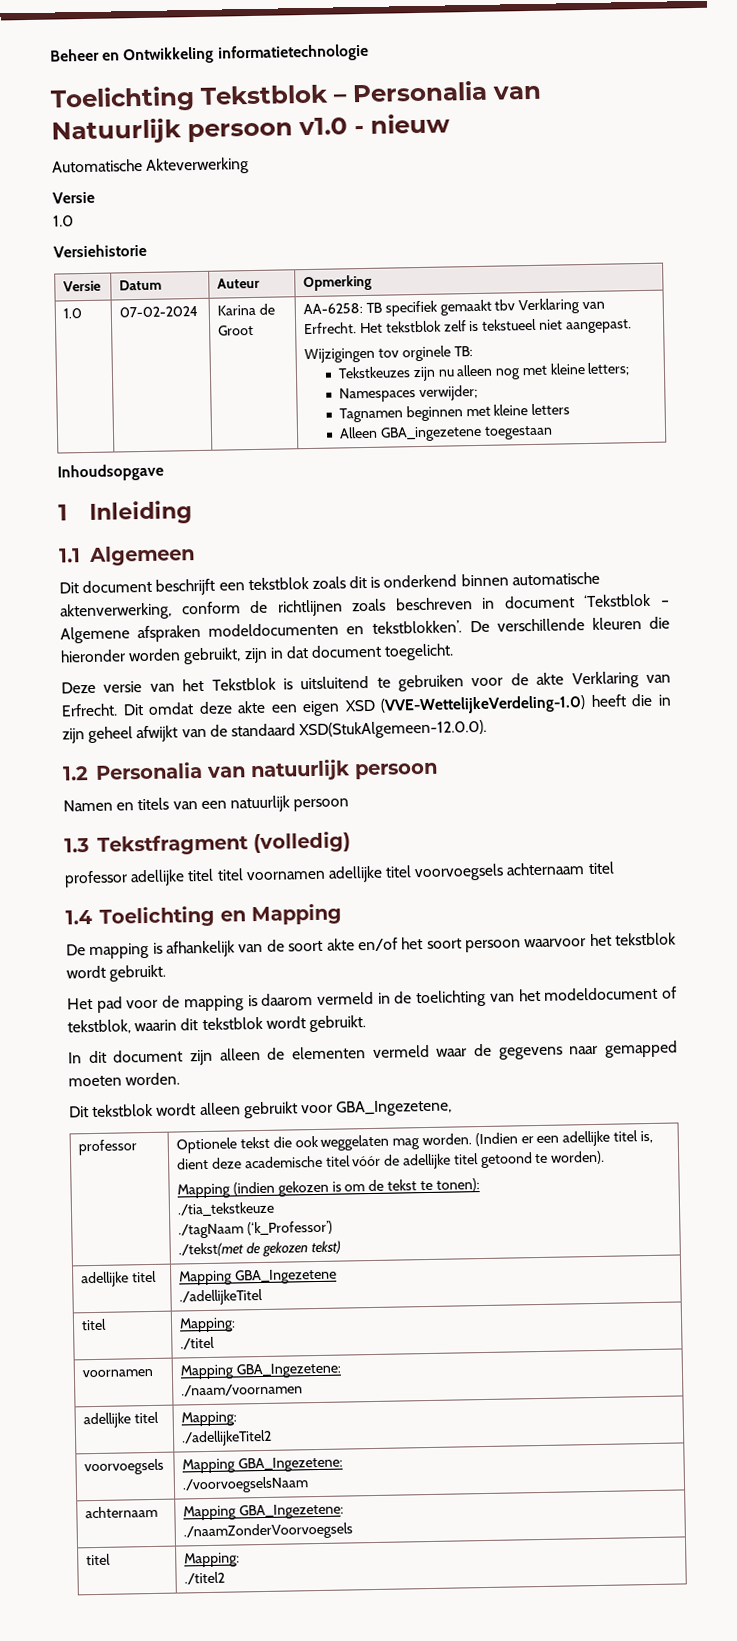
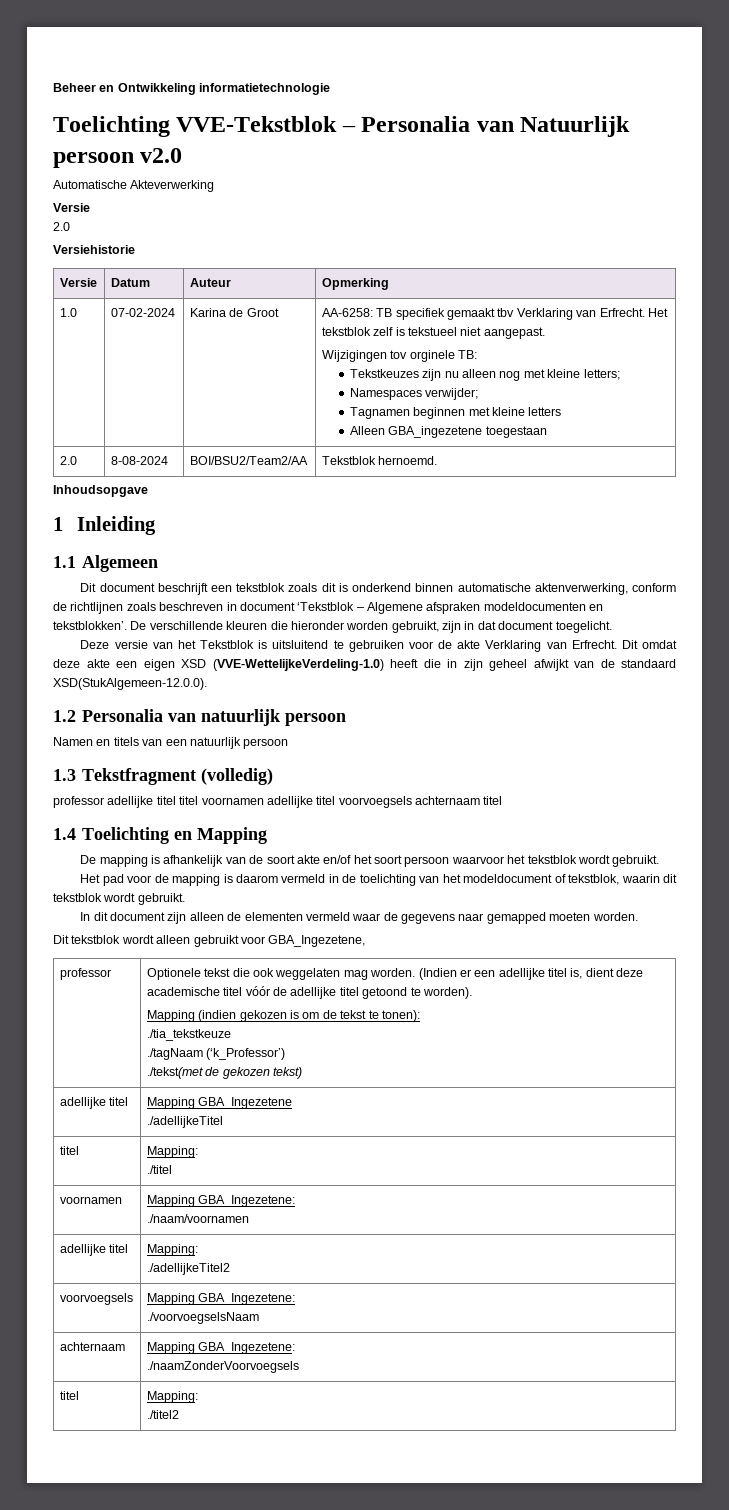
- Toelichting Tekstblok – Personalia van Natuurlijk persoon v1.0 - nieuw
+ Toelichting VVE-Tekstblok – Personalia van Natuurlijk persoon v2.0
  Automatische Akteverwerking
  Versie
- 1.0
+ 2.0
+ 2.0 | 8-08-2024 | BOI/BSU2/Team2/AA | Tekstblok hernoemd.

